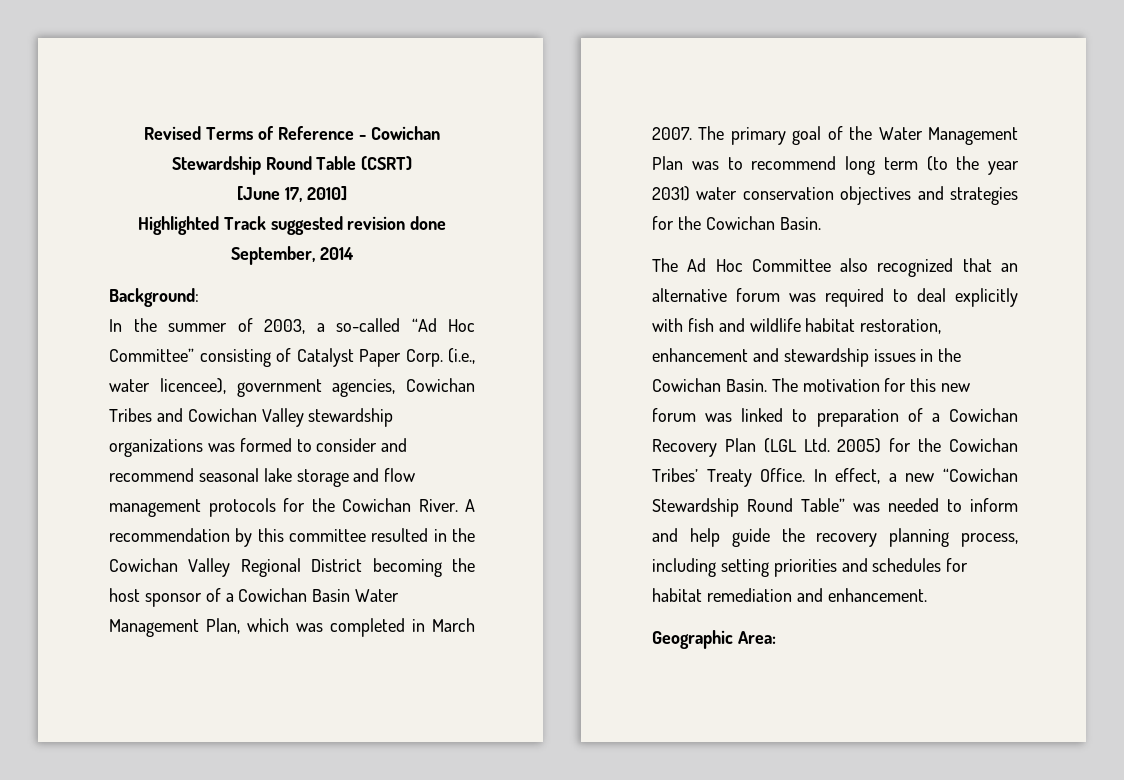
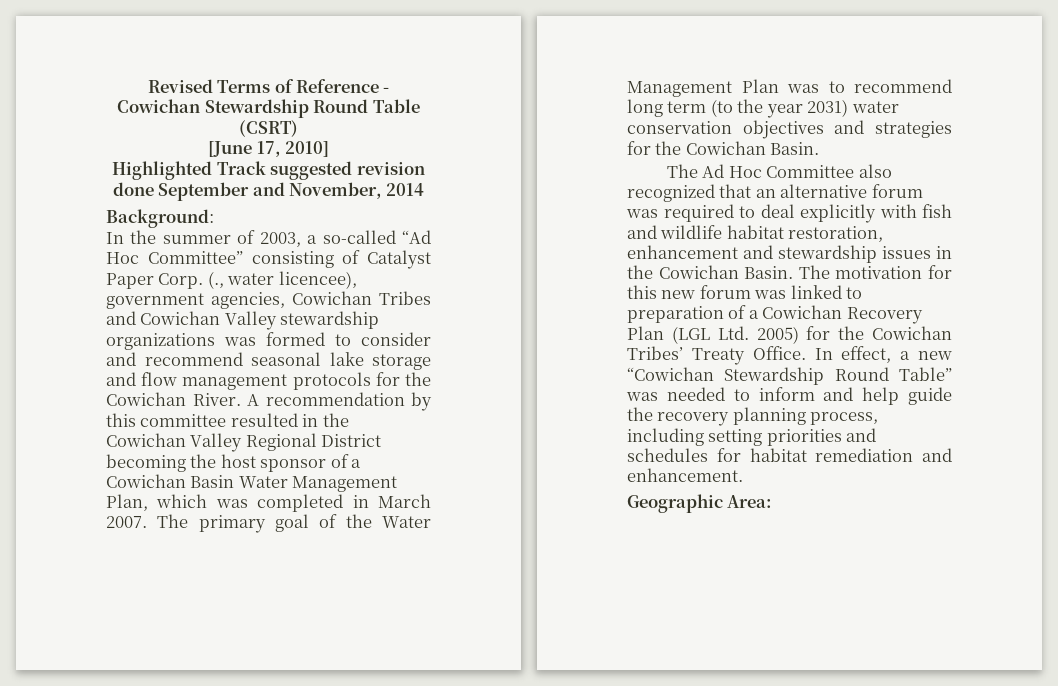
- Highlighted Track suggested revision done September, 2014
+ Highlighted Track suggested revision done September and November, 2014
- (i.e., water licencee), government agencies, Cowichan Tribes and Cowichan Valley stewardship organizations was formed to consider and recommend seasonal lake storage and flow management protocols for the Cowichan River.
+ (., water licencee), government agencies, Cowichan Tribes and Cowichan Valley stewardship organizations was formed to consider and recommend seasonal lake storage and flow management protocols for the Cowichan River.

